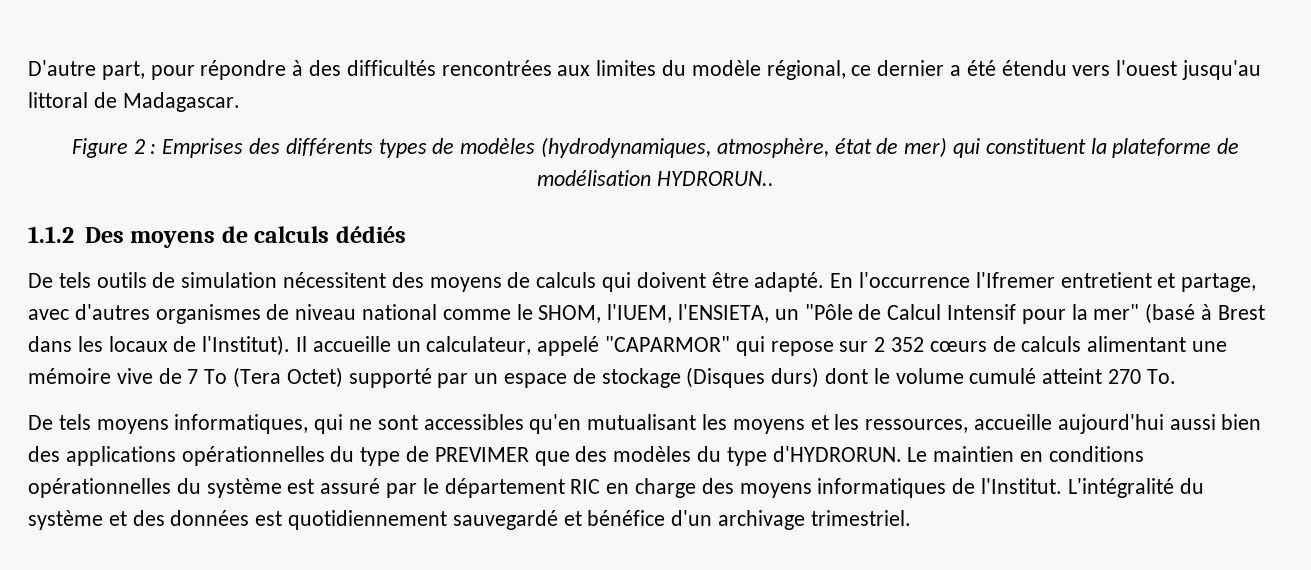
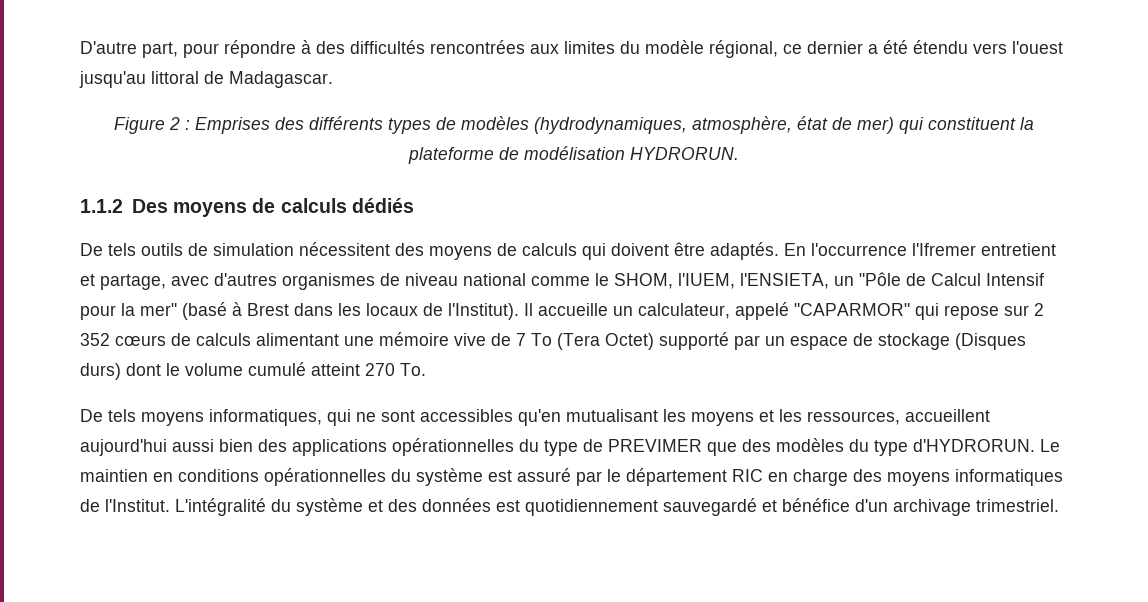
- Figure 2 : Emprises des différents types de modèles (hydrodynamiques, atmosphère, état de mer) qui constituent la plateforme de modélisation HYDRORUN..
+ Figure 2 : Emprises des différents types de modèles (hydrodynamiques, atmosphère, état de mer) qui constituent la plateforme de modélisation HYDRORUN.
- De tels outils de simulation nécessitent des moyens de calculs qui doivent être adapté.
+ De tels outils de simulation nécessitent des moyens de calculs qui doivent être adaptés.
- De tels moyens informatiques, qui ne sont accessibles qu'en mutualisant les moyens et les ressources, accueille aujourd'hui aussi bien des applications opérationnelles du type de PREVIMER que des modèles du type d'HYDRORUN.
+ De tels moyens informatiques, qui ne sont accessibles qu'en mutualisant les moyens et les ressources, accueillent aujourd'hui aussi bien des applications opérationnelles du type de PREVIMER que des modèles du type d'HYDRORUN.

